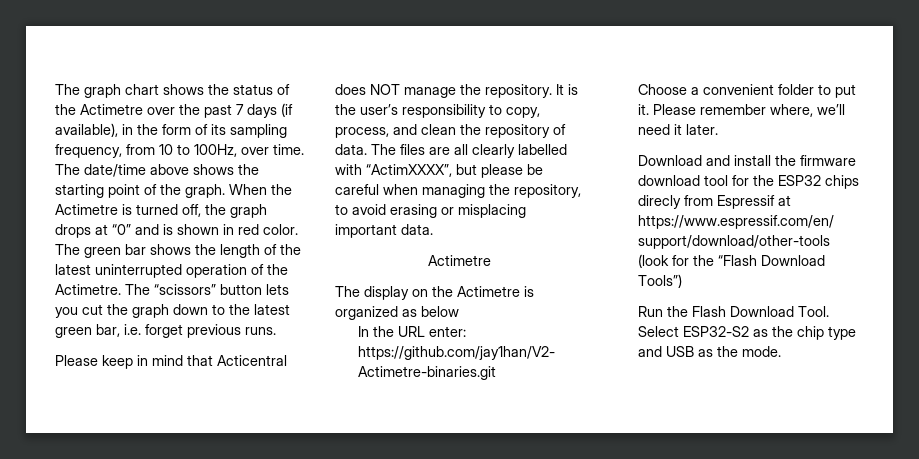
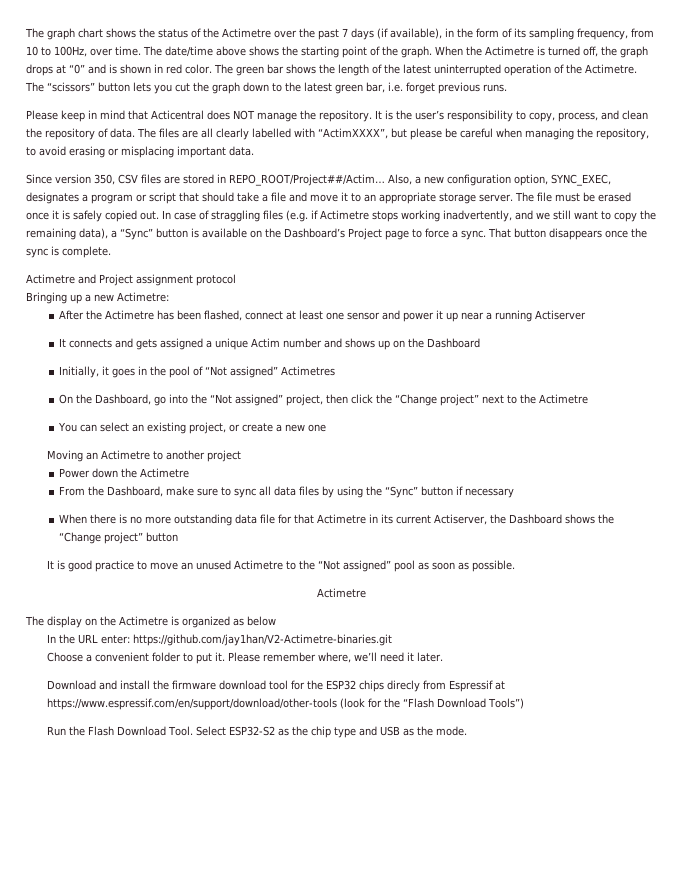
+ Since version 350, CSV files are stored in REPO_ROOT/Project##/Actim… Also, a new configuration option, SYNC_EXEC, designates a program or script that should take a file and move it to an appropriate storage server. The file must be erased once it is safely copied out. In case of straggling files (e.g. if Actimetre stops working inadvertently, and we still want to copy the remaining data), a “Sync” button is available on the Dashboard’s Project page to force a sync. That button disappears once the sync is complete.
+ Actimetre and Project assignment protocol
+ Bringing up a new Actimetre:
+ After the Actimetre has been flashed, connect at least one sensor and power it up near a running Actiserver
+ It connects and gets assigned a unique Actim number and shows up on the Dashboard
+ Initially, it goes in the pool of “Not assigned” Actimetres
+ On the Dashboard, go into the “Not assigned” project, then click the “Change project” next to the Actimetre
+ You can select an existing project, or create a new one
+ Moving an Actimetre to another project
+ Power down the Actimetre
+ From the Dashboard, make sure to sync all data files by using the “Sync” button if necessary
+ When there is no more outstanding data file for that Actimetre in its current Actiserver, the Dashboard shows the “Change project” button
+ It is good practice to move an unused Actimetre to the “Not assigned” pool as soon as possible.

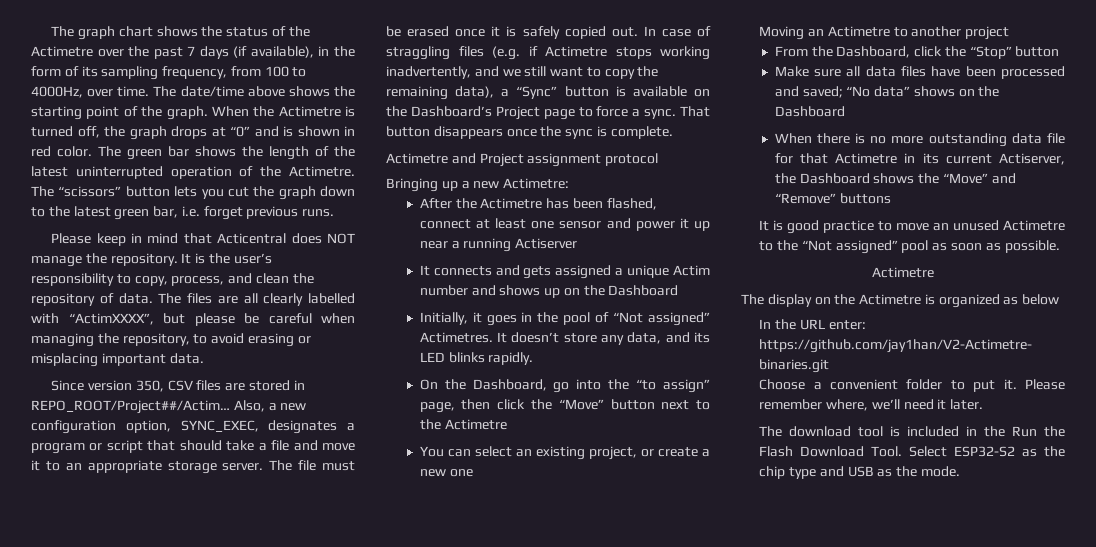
- The graph chart shows the status of the Actimetre over the past 7 days (if available), in the form of its sampling frequency, from 10 to 100Hz, over time.
+ The graph chart shows the status of the Actimetre over the past 7 days (if available), in the form of its sampling frequency, from 100 to 4000Hz, over time.
- Initially, it goes in the pool of “Not assigned” Actimetres
+ Initially, it goes in the pool of “Not assigned” Actimetres. It doesn’t store any data, and its LED blinks rapidly.
- On the Dashboard, go into the “Not assigned” project, then click the “Change project” next to the Actimetre
+ On the Dashboard, go into the “to assign” page, then click the “Move” button next to the Actimetre
- Power down the Actimetre
- From the Dashboard, make sure to sync all data files by using the “Sync” button if necessary
+ From the Dashboard, click the “Stop” button
+ Make sure all data files have been processed and saved; “No data” shows on the Dashboard
- When there is no more outstanding data file for that Actimetre in its current Actiserver, the Dashboard shows the “Change project” button
+ When there is no more outstanding data file for that Actimetre in its current Actiserver, the Dashboard shows the “Move” and “Remove” buttons
- Download and install the firmware download tool for the ESP32 chips direcly from Espressif at https://www.espressif.com/en/support/download/other-tools (look for the “Flash Download Tools”)
- Run the Flash Download Tool.
+ The download tool is included in the Run the Flash Download Tool.

